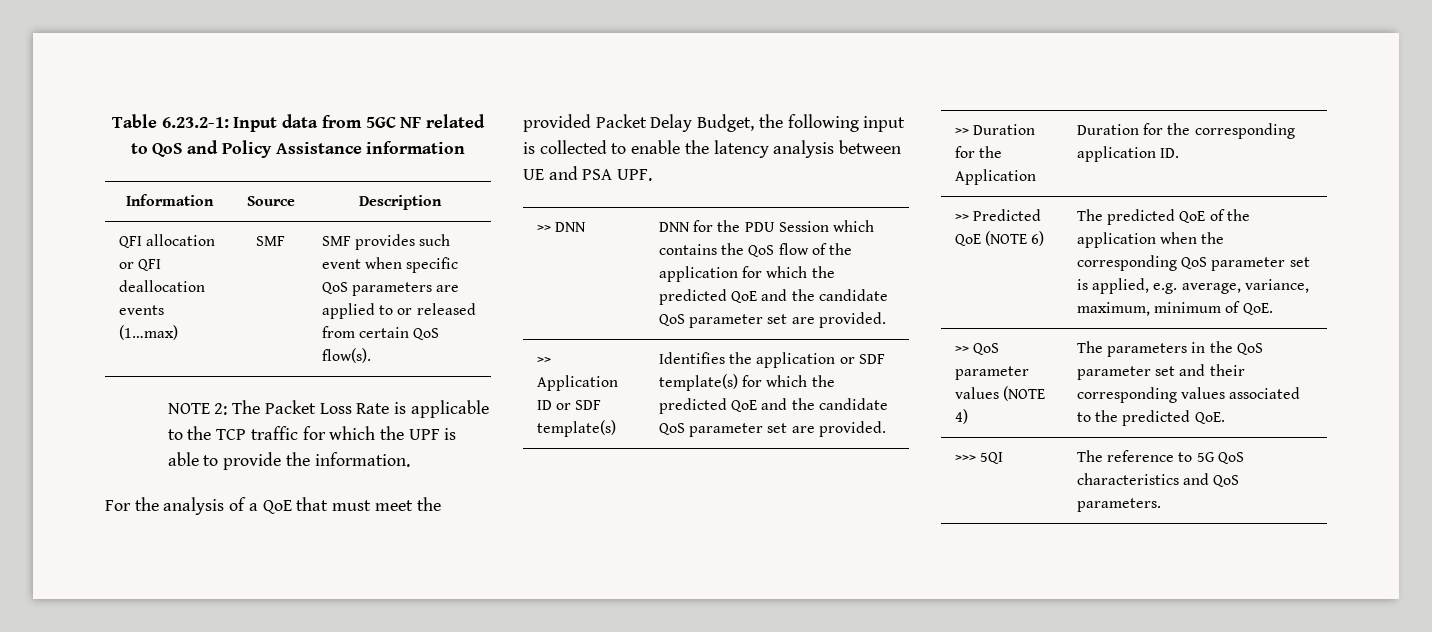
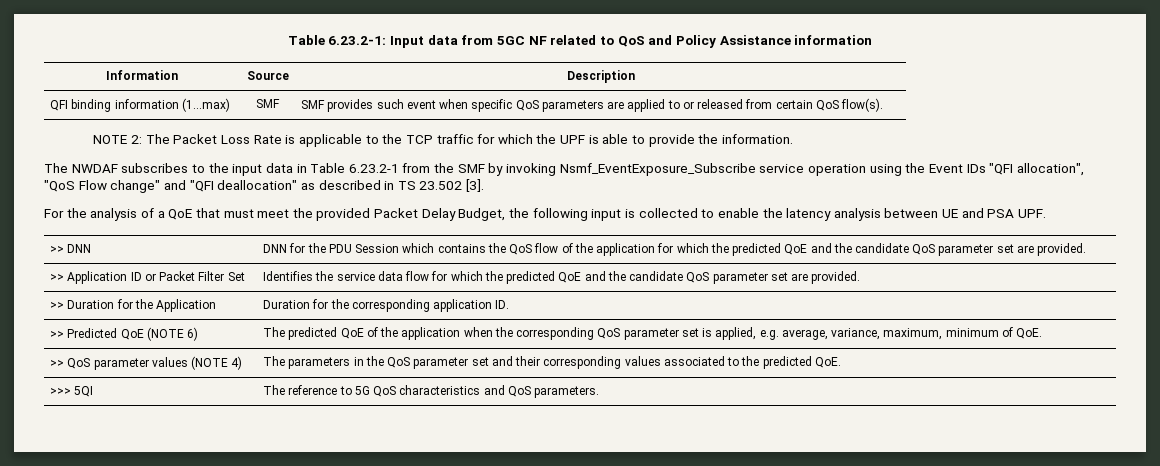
- QFI allocation or QFI deallocation events (1…max) | SMF | SMF provides such event when specific QoS parameters are applied to or released from certain QoS flow(s).
+ QFI binding information (1…max) | SMF | SMF provides such event when specific QoS parameters are applied to or released from certain QoS flow(s).
+ The NWDAF subscribes to the input data in Table 6.23.2-1 from the SMF by invoking Nsmf_EventExposure_Subscribe service operation using the Event IDs "QFI allocation", "QoS Flow change" and "QFI deallocation" as described in TS 23.502 [3].
- >> Application ID or SDF template(s) | Identifies the application or SDF template(s) for which the predicted QoE and the candidate QoS parameter set are provided.
+ >> Application ID or Packet Filter Set | Identifies the service data flow for which the predicted QoE and the candidate QoS parameter set are provided.

